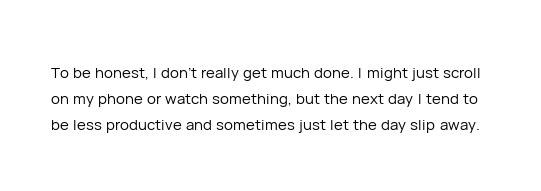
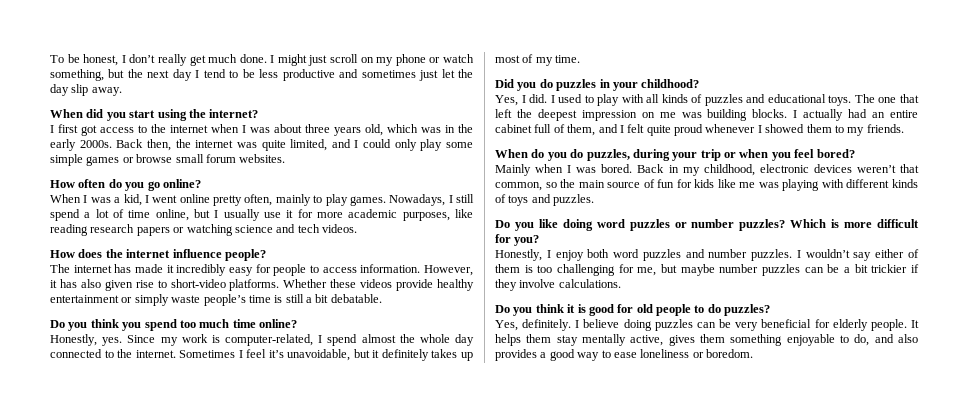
+ When did you start using the internet?
+ I first got access to the internet when I was about three years old, which was in the early 2000s. Back then, the internet was quite limited, and I could only play some simple games or browse small forum websites.
+ How often do you go online?
+ When I was a kid, I went online pretty often, mainly to play games. Nowadays, I still spend a lot of time online, but I usually use it for more academic purposes, like reading research papers or watching science and tech videos.
+ How does the internet influence people?
+ The internet has made it incredibly easy for people to access information. However, it has also given rise to short-video platforms. Whether these videos provide healthy entertainment or simply waste people’s time is still a bit debatable.
+ Do you think you spend too much time online?
+ Honestly, yes. Since my work is computer-related, I spend almost the whole day connected to the internet. Sometimes I feel it’s unavoidable, but it definitely takes up most of my time.
+ Did you do puzzles in your childhood?
+ Yes, I did. I used to play with all kinds of puzzles and educational toys. The one that left the deepest impression on me was building blocks. I actually had an entire cabinet full of them, and I felt quite proud whenever I showed them to my friends.
+ When do you do puzzles, during your trip or when you feel bored?
+ Mainly when I was bored. Back in my childhood, electronic devices weren’t that common, so the main source of fun for kids like me was playing with different kinds of toys and puzzles.
+ Do you like doing word puzzles or number puzzles? Which is more difficult for you?
+ Honestly, I enjoy both word puzzles and number puzzles. I wouldn’t say either of them is too challenging for me, but maybe number puzzles can be a bit trickier if they involve calculations.
+ Do you think it is good for old people to do puzzles?
+ Yes, definitely. I believe doing puzzles can be very beneficial for elderly people. It helps them stay mentally active, gives them something enjoyable to do, and also provides a good way to ease loneliness or boredom.

